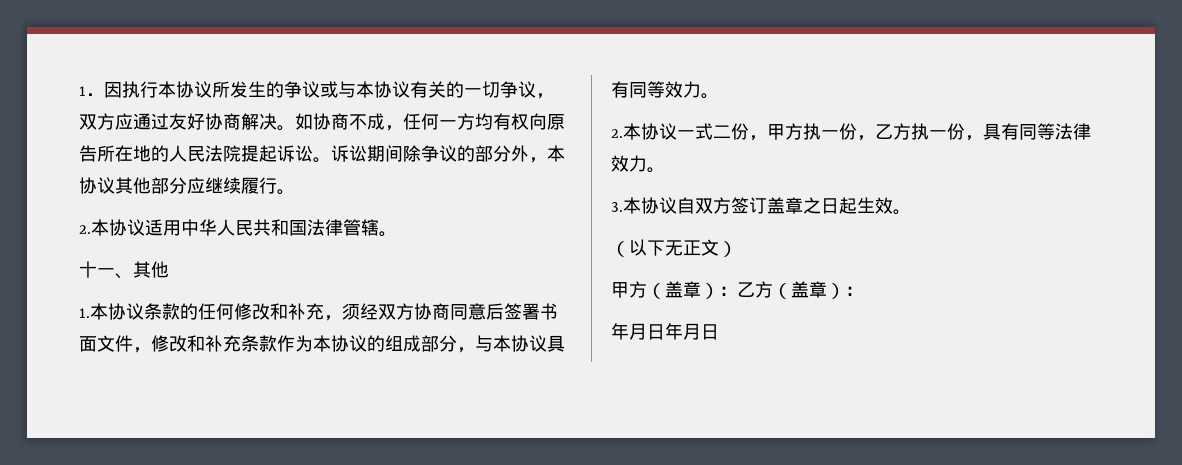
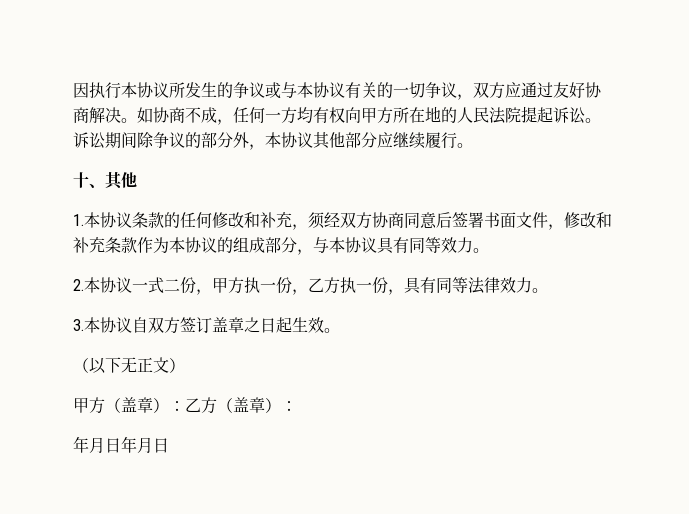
- 1．因执行本协议所发生的争议或与本协议有关的一切争议，双方应通过友好协商解决。
+ 因执行本协议所发生的争议或与本协议有关的一切争议，双方应通过友好协商解决。
- 如协商不成，任何一方均有权向原告所在地的人民法院提起诉讼。
+ 如协商不成，任何一方均有权向甲方所在地的人民法院提起诉讼。
- 2.本协议适用中华人民共和国法律管辖。
- 十一、其他
+ 十、其他

